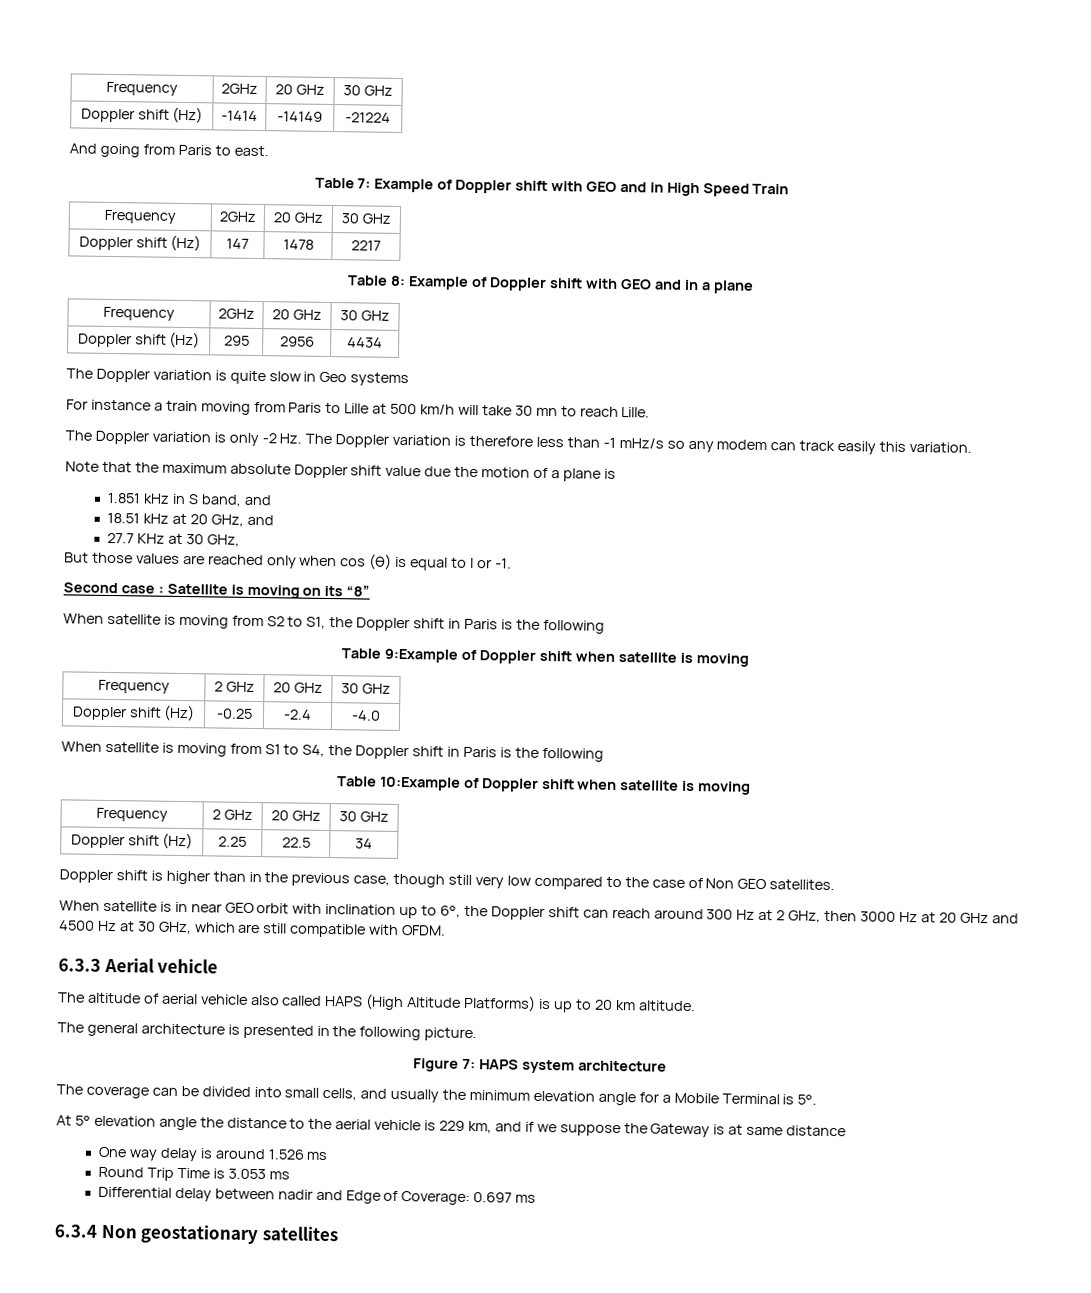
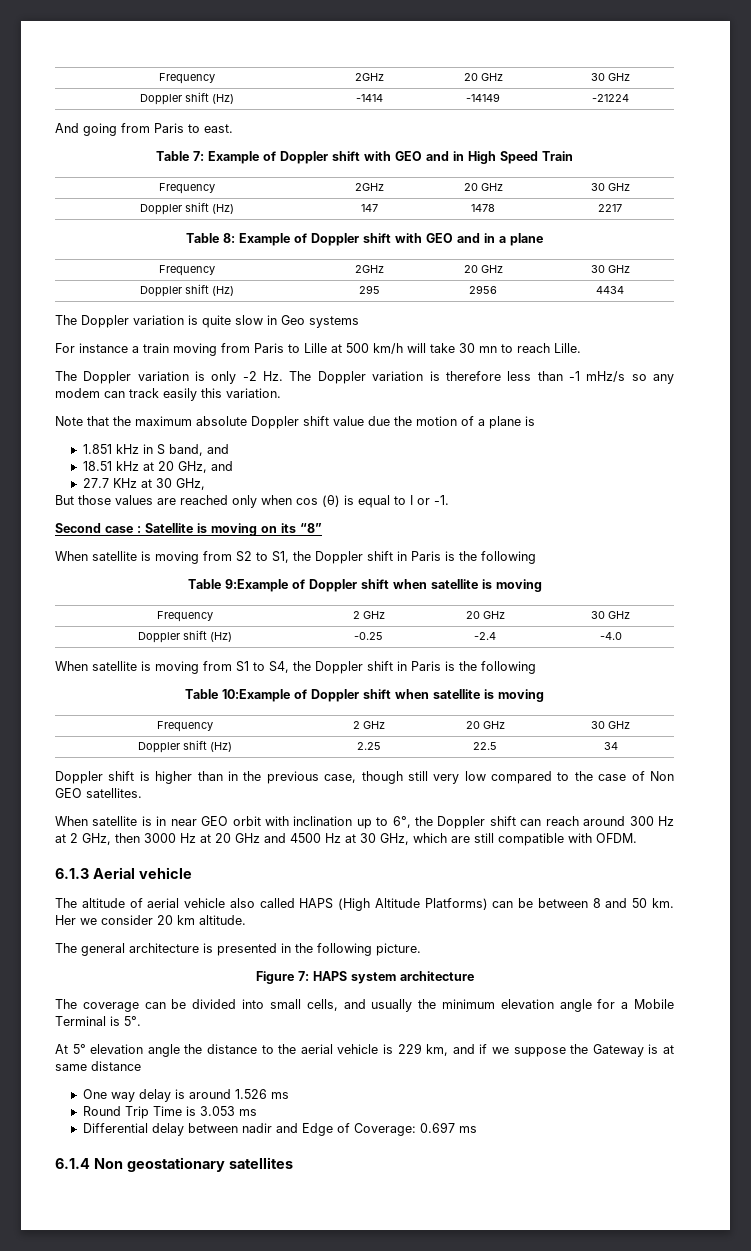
- 6.3.3 Aerial vehicle
+ 6.1.3 Aerial vehicle
- The altitude of aerial vehicle also called HAPS (High Altitude Platforms) is up to 20 km altitude.
+ The altitude of aerial vehicle also called HAPS (High Altitude Platforms) can be between 8 and 50 km. Her we consider 20 km altitude.
- 6.3.4 Non geostationary satellites
+ 6.1.4 Non geostationary satellites

